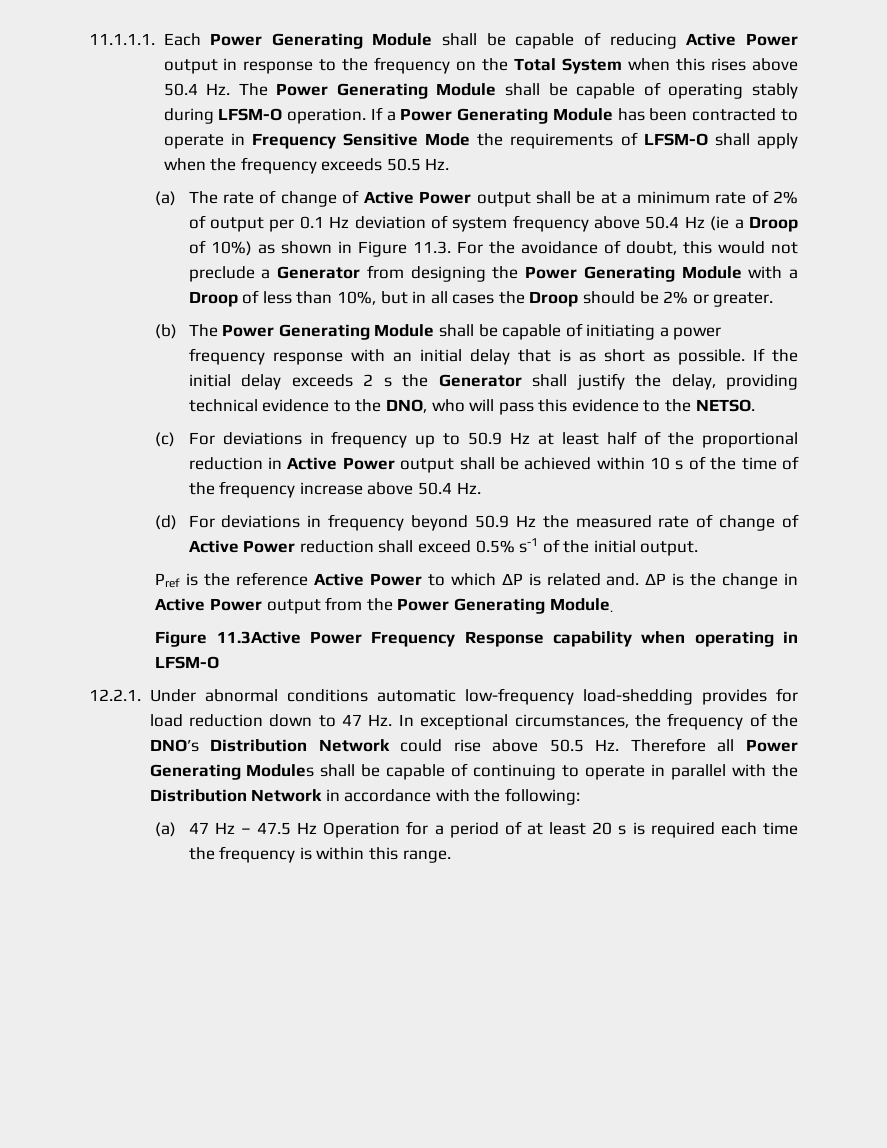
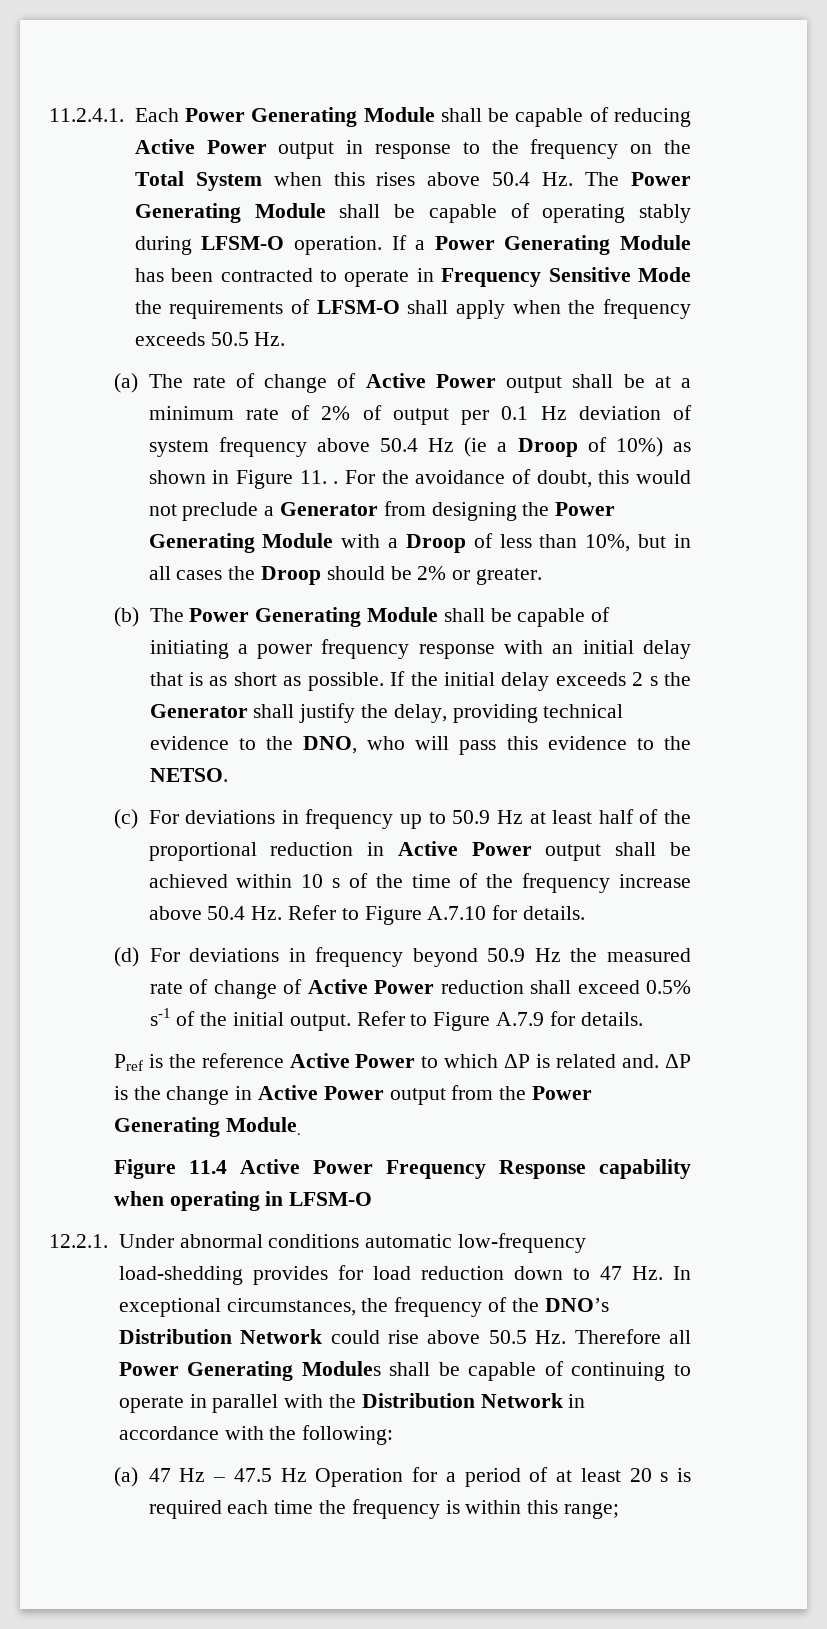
- 11.1.1.1. Each Power Generating Module shall be capable of reducing Active Power output in response to the frequency on the Total System when this rises above 50.4 Hz. The Power Generating Module shall be capable of operating stably during LFSM-O operation.
+ 11.2.4.1. Each Power Generating Module shall be capable of reducing Active Power output in response to the frequency on the Total System when this rises above 50.4 Hz. The Power Generating Module shall be capable of operating stably during LFSM-O operation.
- (a) The rate of change of Active Power output shall be at a minimum rate of 2% of output per 0.1 Hz deviation of system frequency above 50.4 Hz (ie a Droop of 10%) as shown in Figure 11.3. For the avoidance of doubt, this would not preclude a Generator from designing the Power Generating Module with a Droop of less than 10%, but in all cases the Droop should be 2% or greater.
+ (a) The rate of change of Active Power output shall be at a minimum rate of 2% of output per 0.1 Hz deviation of system frequency above 50.4 Hz (ie a Droop of 10%) as shown in Figure 11. . For the avoidance of doubt, this would not preclude a Generator from designing the Power Generating Module with a Droop of less than 10%, but in all cases the Droop should be 2% or greater.
- (c) For deviations in frequency up to 50.9 Hz at least half of the proportional reduction in Active Power output shall be achieved within 10 s of the time of the frequency increase above 50.4 Hz.
+ (c) For deviations in frequency up to 50.9 Hz at least half of the proportional reduction in Active Power output shall be achieved within 10 s of the time of the frequency increase above 50.4 Hz. Refer to Figure A.7.10 for details.
+ Refer to Figure A.7.9 for details.
- Figure 11.3Active Power Frequency Response capability when operating in LFSM-O
+ Figure 11.4 Active Power Frequency Response capability when operating in LFSM-O
- (a) 47 Hz – 47.5 Hz Operation for a period of at least 20 s is required each time the frequency is within this range.
+ (a) 47 Hz – 47.5 Hz Operation for a period of at least 20 s is required each time the frequency is within this range;

